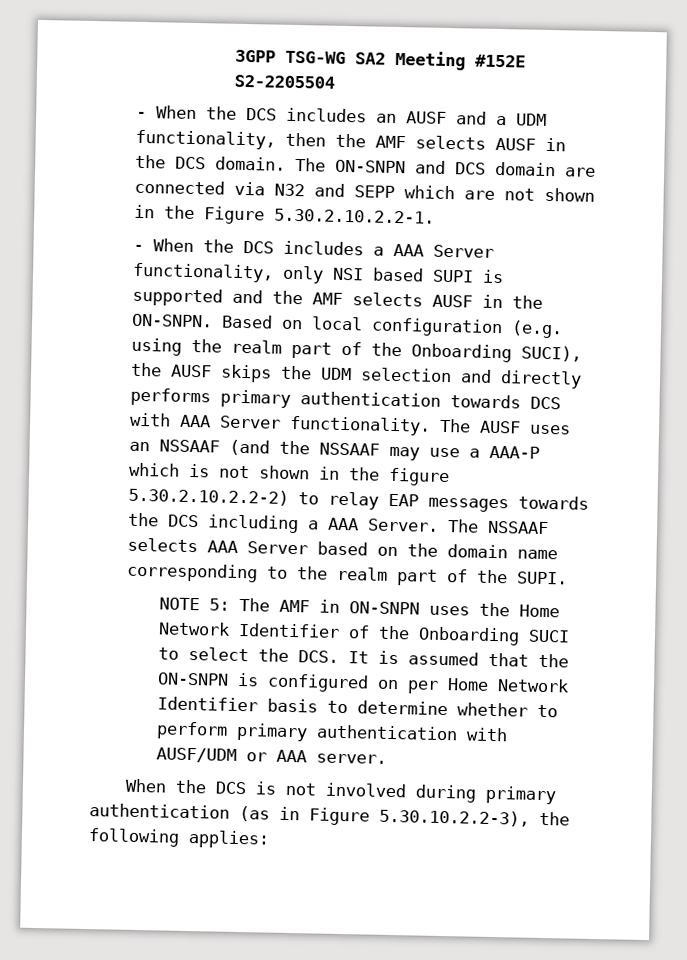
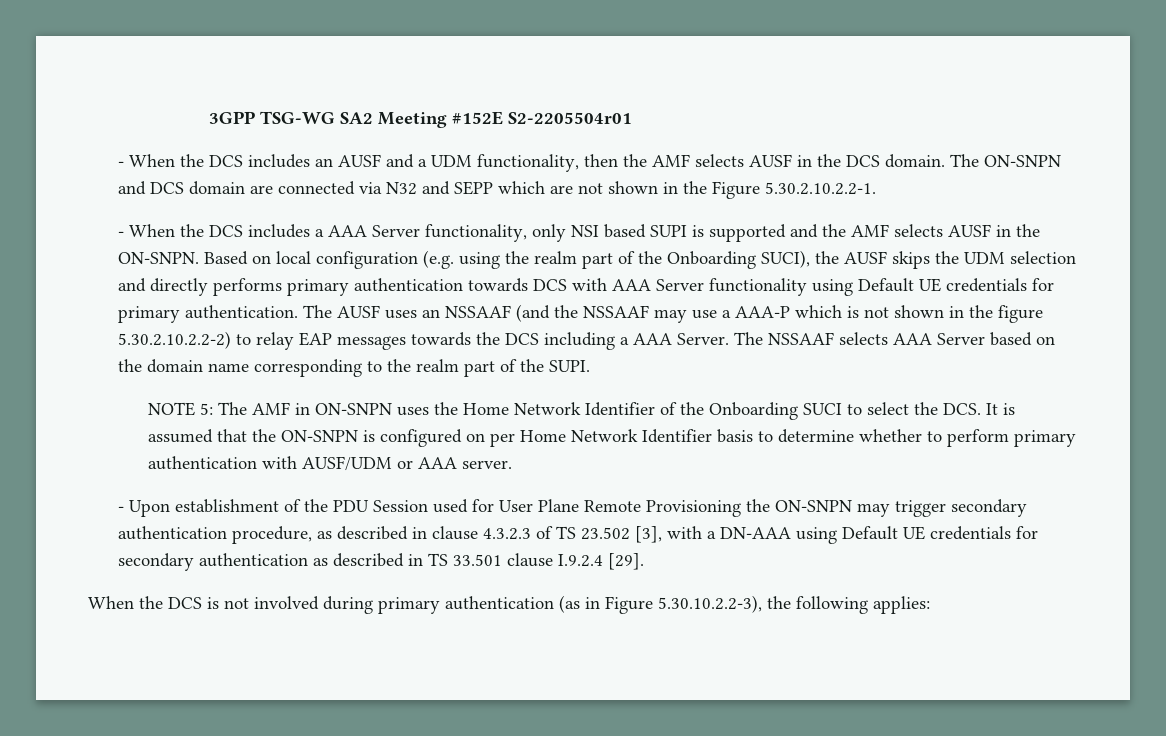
- 3GPP TSG-WG SA2 Meeting #152E S2-2205504
+ 3GPP TSG-WG SA2 Meeting #152E S2-2205504r01
- Based on local configuration (e.g. using the realm part of the Onboarding SUCI), the AUSF skips the UDM selection and directly performs primary authentication towards DCS with AAA Server functionality.
+ Based on local configuration (e.g. using the realm part of the Onboarding SUCI), the AUSF skips the UDM selection and directly performs primary authentication towards DCS with AAA Server functionality using Default UE credentials for primary authentication.
+ - Upon establishment of the PDU Session used for User Plane Remote Provisioning the ON-SNPN may trigger secondary authentication procedure, as described in clause 4.3.2.3 of TS 23.502 [3], with a DN-AAA using Default UE credentials for secondary authentication as described in TS 33.501 clause I.9.2.4 [29].

